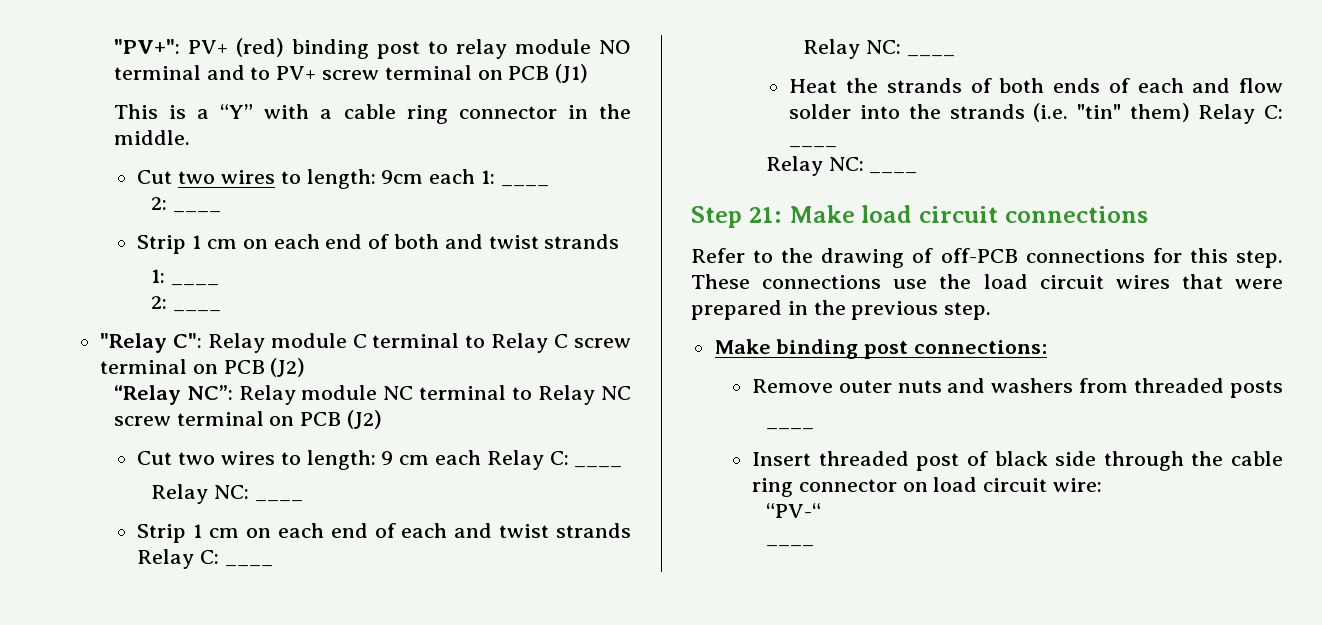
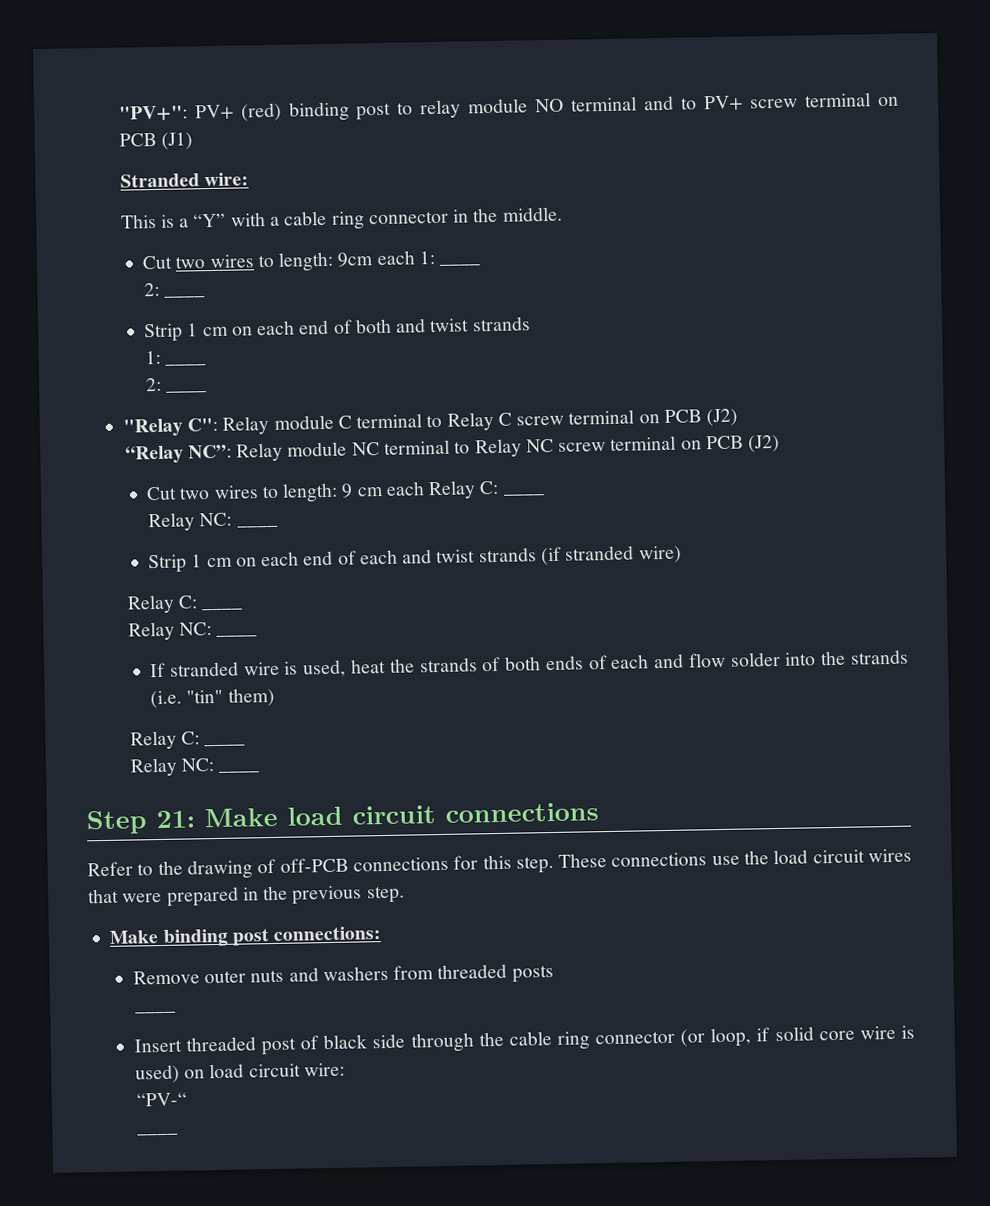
+ Stranded wire:
- Strip 1 cm on each end of each and twist strands Relay C: ____
+ Strip 1 cm on each end of each and twist strands (if stranded wire)
+ Relay C: ____
  Relay NC: ____
- Heat the strands of both ends of each and flow solder into the strands (i.e. "tin" them) Relay C: ____
+ If stranded wire is used, heat the strands of both ends of each and flow solder into the strands (i.e. "tin" them)
+ Relay C: ____
- Insert threaded post of black side through the cable ring connector on load circuit wire:
+ Insert threaded post of black side through the cable ring connector (or loop, if solid core wire is used) on load circuit wire:

